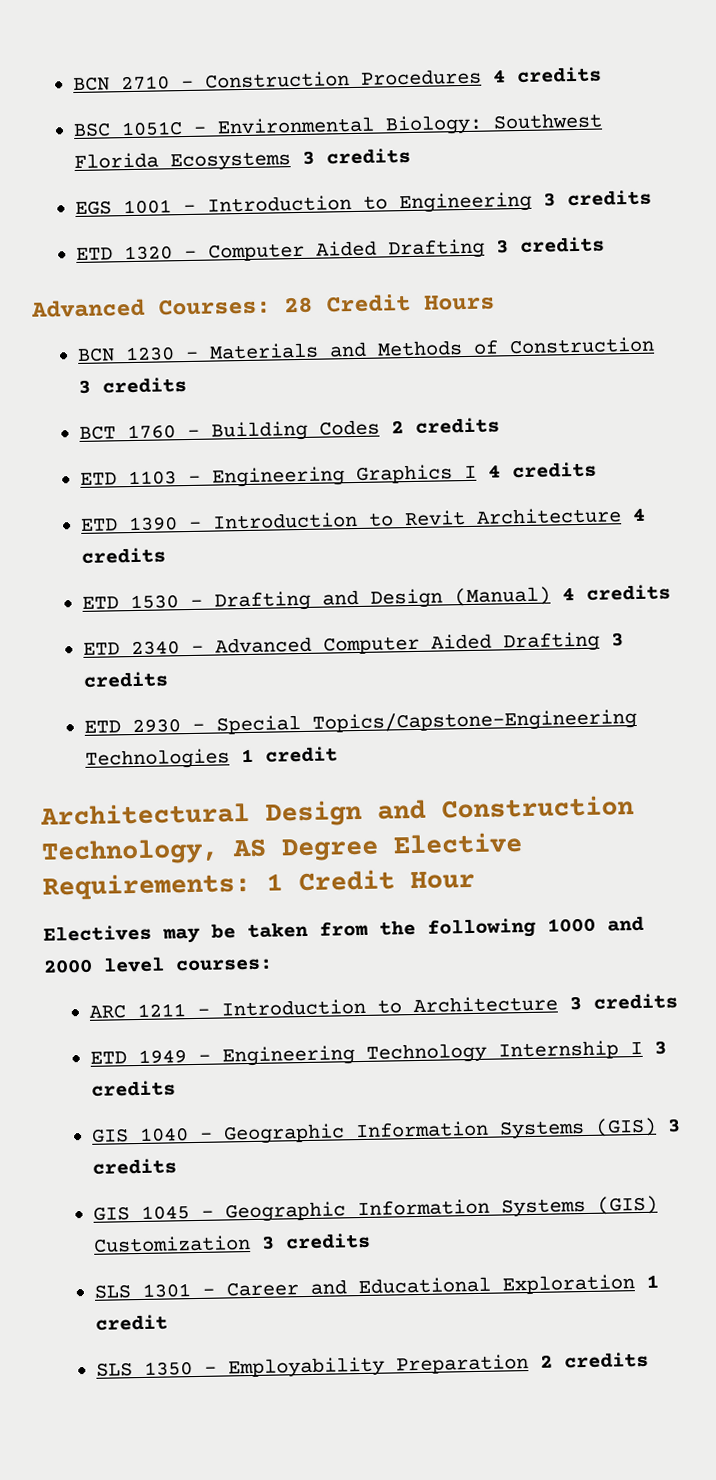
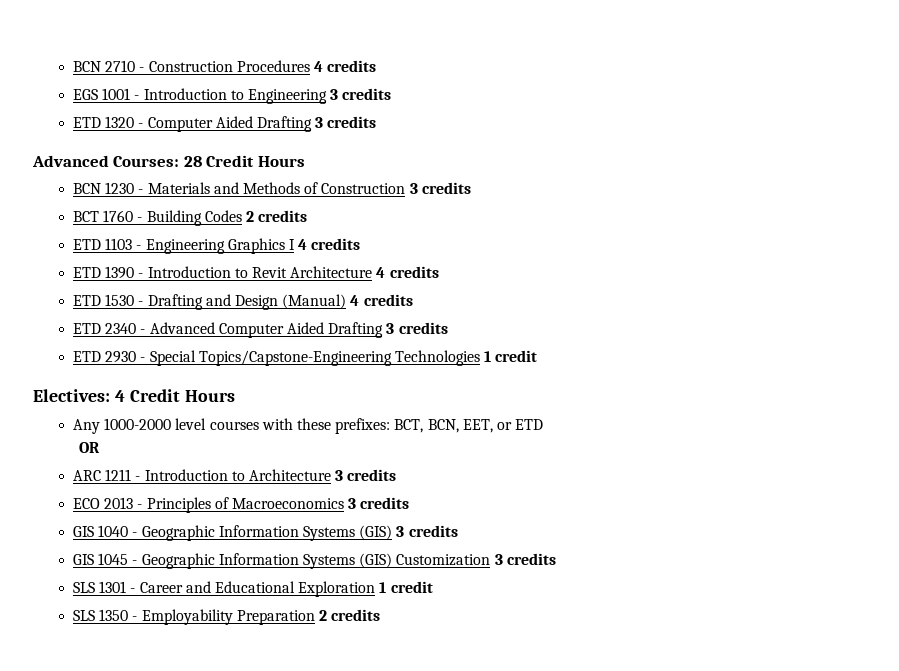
- BSC 1051C - Environmental Biology: Southwest Florida Ecosystems 3 credits
- Architectural Design and Construction Technology, AS Degree Elective Requirements: 1 Credit Hour
- Electives may be taken from the following 1000 and 2000 level courses:
+ Electives: 4 Credit Hours
+ Any 1000-2000 level courses with these prefixes: BCT, BCN, EET, or ETD
+ OR
- ETD 1949 - Engineering Technology Internship I 3 credits
+ ECO 2013 - Principles of Macroeconomics 3 credits

